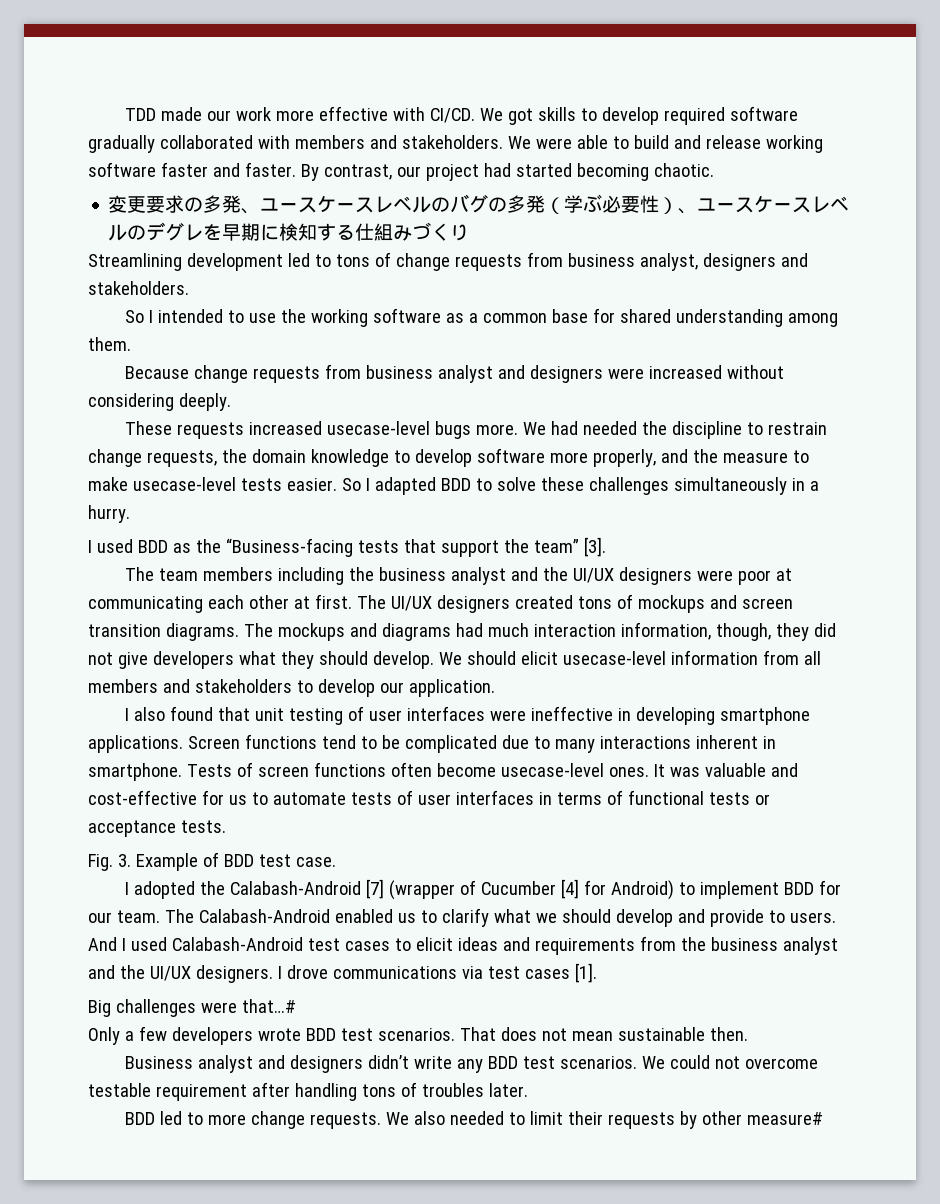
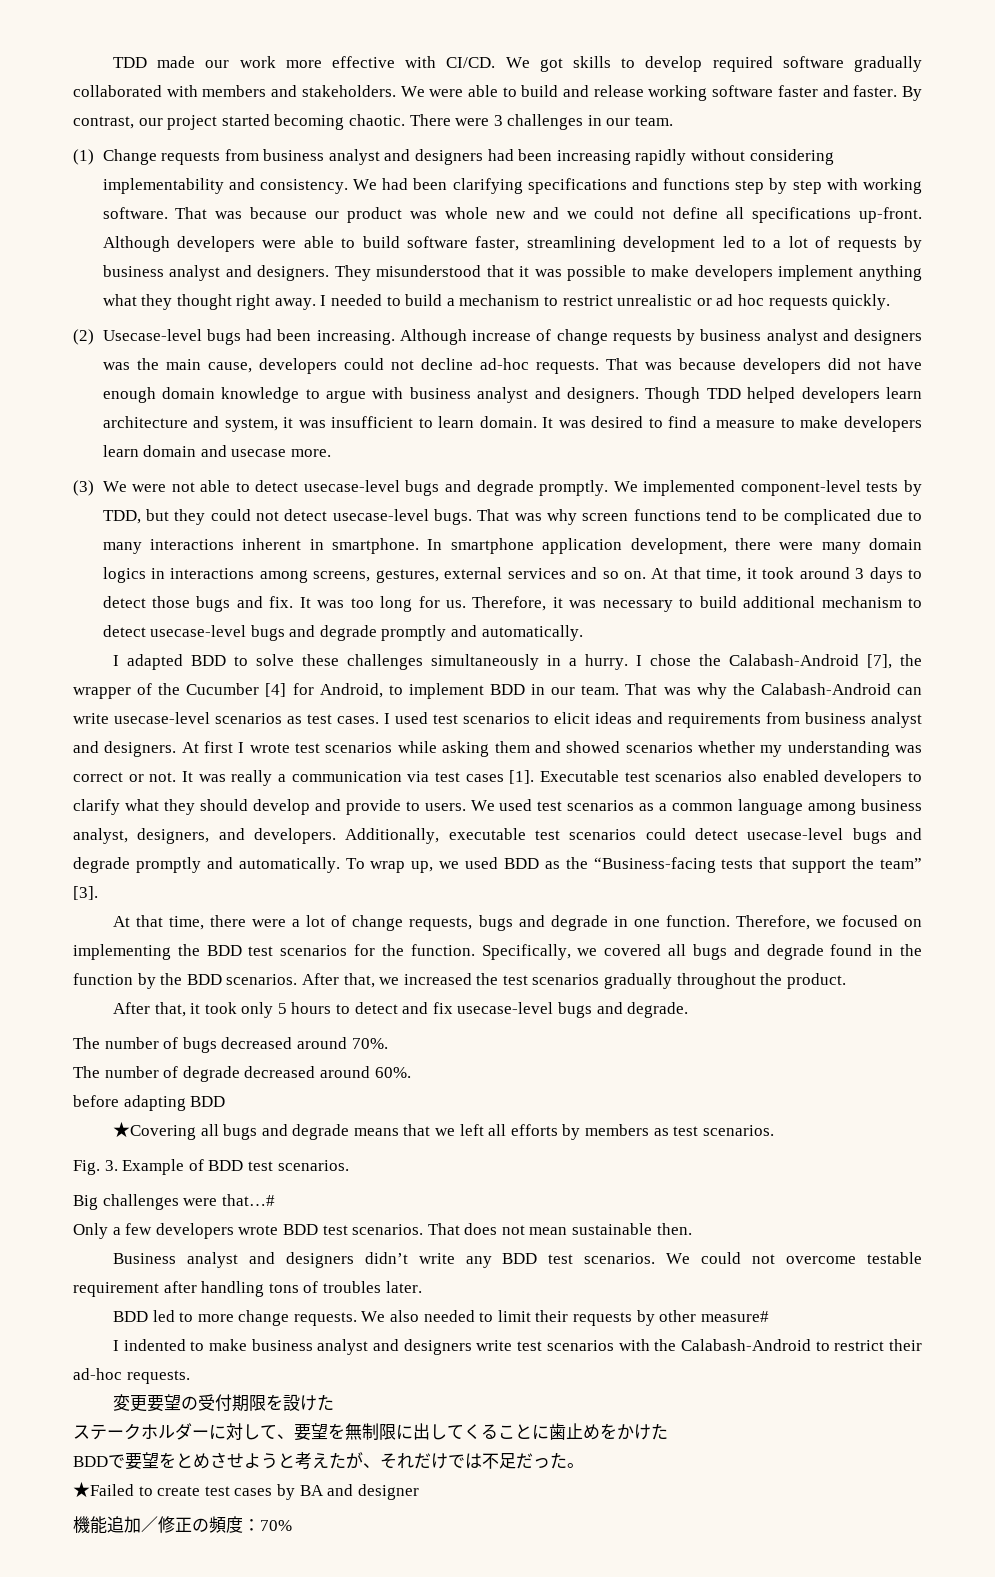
- By contrast, our project had started becoming chaotic.
- 変更要求の多発、ユースケースレベルのバグの多発（学ぶ必要性）、ユースケースレベルのデグレを早期に検知する仕組みづくり
- Streamlining development led to tons of change requests from business analyst, designers and stakeholders.
- So I intended to use the working software as a common base for shared understanding among them.
- Because change requests from business analyst and designers were increased without considering deeply.
- These requests increased usecase-level bugs more. We had needed the discipline to restrain change requests, the domain knowledge to develop software more properly, and the measure to make usecase-level tests easier. So I adapted BDD to solve these challenges simultaneously in a hurry.
- I used BDD as the “Business-facing tests that support the team” [3].
+ By contrast, our project started becoming chaotic. There were 3 challenges in our team.
+ (1) Change requests from business analyst and designers had been increasing rapidly without considering implementability and consistency. We had been clarifying specifications and functions step by step with working software. That was because our product was whole new and we could not define all specifications up-front. Although developers were able to build software faster, streamlining development led to a lot of requests by business analyst and designers. They misunderstood that it was possible to make developers implement anything what they thought right away. I needed to build a mechanism to restrict unrealistic or ad hoc requests quickly.
+ (2) Usecase-level bugs had been increasing. Although increase of change requests by business analyst and designers was the main cause, developers could not decline ad-hoc requests. That was because developers did not have enough domain knowledge to argue with business analyst and designers. Though TDD helped developers learn architecture and system, it was insufficient to learn domain. It was desired to find a measure to make developers learn domain and usecase more.
+ (3) We were not able to detect usecase-level bugs and degrade promptly. We implemented component-level tests by TDD, but they could not detect usecase-level bugs. That was why screen functions tend to be complicated due to many interactions inherent in smartphone. In smartphone application development, there were many domain logics in interactions among screens, gestures, external services and so on. At that time, it took around 3 days to detect those bugs and fix. It was too long for us. Therefore, it was necessary to build additional mechanism to detect usecase-level bugs and degrade promptly and automatically.
+ I adapted BDD to solve these challenges simultaneously in a hurry. I chose the Calabash-Android [7], the wrapper of the Cucumber [4] for Android, to implement BDD in our team. That was why the Calabash-Android can write usecase-level scenarios as test cases. I used test scenarios to elicit ideas and requirements from business analyst and designers. At first I wrote test scenarios while asking them and showed scenarios whether my understanding was correct or not. It was really a communication via test cases [1]. Executable test scenarios also enabled developers to clarify what they should develop and provide to users. We used test scenarios as a common language among business analyst, designers, and developers. Additionally, executable test scenarios could detect usecase-level bugs and degrade promptly and automatically. To wrap up, we used BDD as the “Business-facing tests that support the team” [3].
- The team members including the business analyst and the UI/UX designers were poor at communicating each other at first. The UI/UX designers created tons of mockups and screen transition diagrams. The mockups and diagrams had much interaction information, though, they did not give developers what they should develop. We should elicit usecase-level information from all members and stakeholders to develop our application.
- I also found that unit testing of user interfaces were ineffective in developing smartphone applications. Screen functions tend to be complicated due to many interactions inherent in smartphone. Tests of screen functions often become usecase-level ones. It was valuable and cost-effective for us to automate tests of user interfaces in terms of functional tests or acceptance tests.
+ At that time, there were a lot of change requests, bugs and degrade in one function. Therefore, we focused on implementing the BDD test scenarios for the function. Specifically, we covered all bugs and degrade found in the function by the BDD scenarios. After that, we increased the test scenarios gradually throughout the product.
+ After that, it took only 5 hours to detect and fix usecase-level bugs and degrade.
+ The number of bugs decreased around 70%.
+ The number of degrade decreased around 60%.
+ before adapting BDD
+ ★Covering all bugs and degrade means that we left all efforts by members as test scenarios.
- Fig. 3. Example of BDD test case.
- I adopted the Calabash-Android [7] (wrapper of Cucumber [4] for Android) to implement BDD for our team. The Calabash-Android enabled us to clarify what we should develop and provide to users. And I used Calabash-Android test cases to elicit ideas and requirements from the business analyst and the UI/UX designers. I drove communications via test cases [1].
+ Fig. 3. Example of BDD test scenarios.
+ I indented to make business analyst and designers write test scenarios with the Calabash-Android to restrict their ad-hoc requests.
+ 変更要望の受付期限を設けた
+ ステークホルダーに対して、要望を無制限に出してくることに歯止めをかけた
+ BDDで要望をとめさせようと考えたが、それだけでは不足だった。
+ ★Failed to create test cases by BA and designer
+ 機能追加／修正の頻度：70%

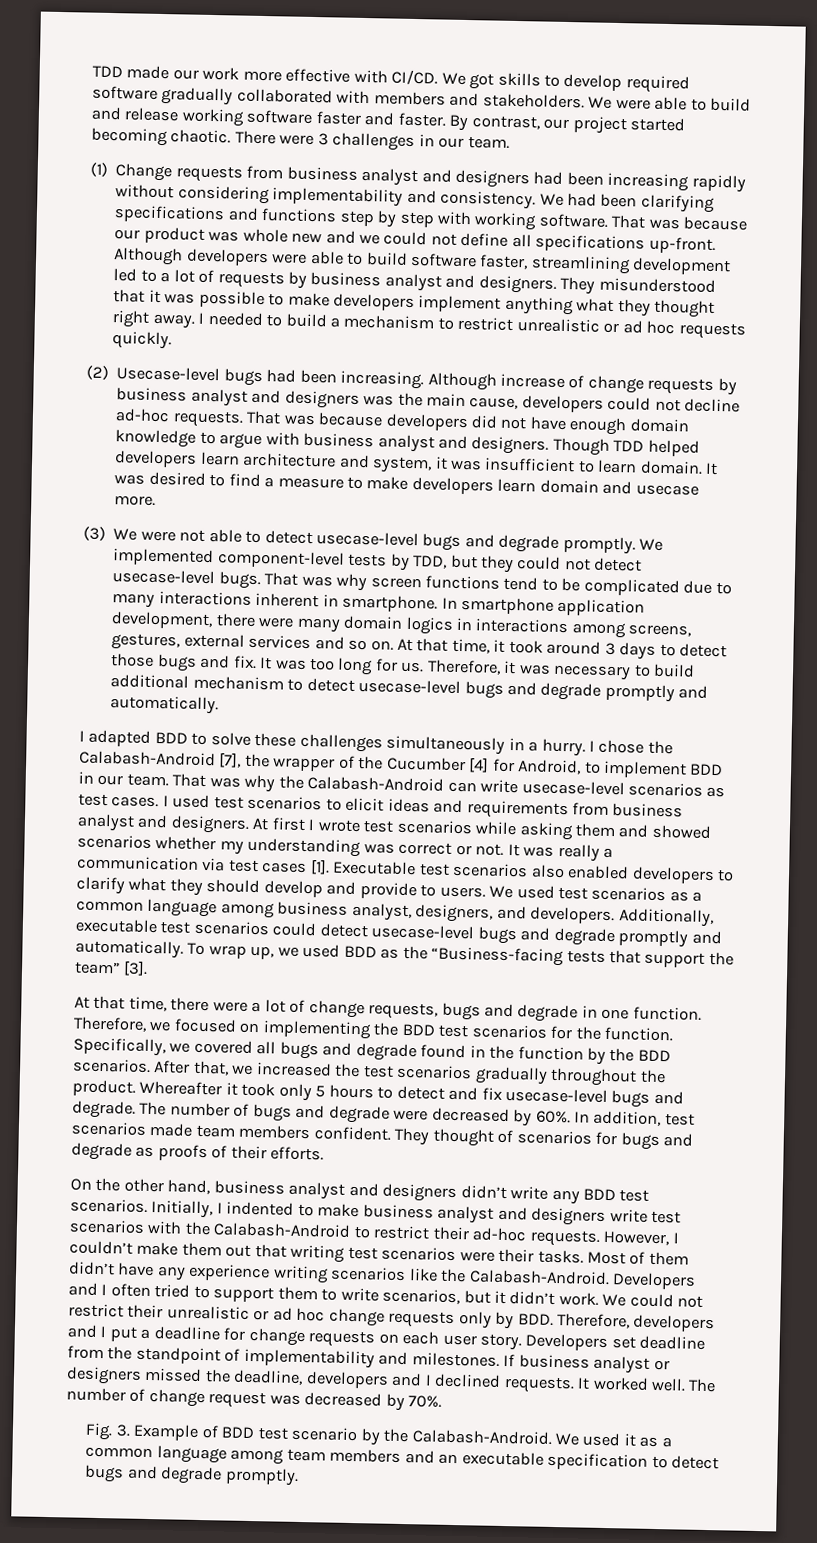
- After that, we increased the test scenarios gradually throughout the product.
- After that, it took only 5 hours to detect and fix usecase-level bugs and degrade.
- The number of bugs decreased around 70%.
- The number of degrade decreased around 60%.
- before adapting BDD
- ★Covering all bugs and degrade means that we left all efforts by members as test scenarios.
- Fig. 3. Example of BDD test scenarios.
- Big challenges were that…#
- Only a few developers wrote BDD test scenarios. That does not mean sustainable then.
- Business analyst and designers didn’t write any BDD test scenarios.
+ After that, we increased the test scenarios gradually throughout the product. Whereafter it took only 5 hours to detect and fix usecase-level bugs and degrade. The number of bugs and degrade were decreased by 60%. In addition, test scenarios made team members confident. They thought of scenarios for bugs and degrade as proofs of their efforts.
+ On the other hand, business analyst and designers didn’t write any BDD test scenarios.
- We could not overcome testable requirement after handling tons of troubles later.
- BDD led to more change requests. We also needed to limit their requests by other measure#
- I indented to make business analyst and designers write test scenarios with the Calabash-Android to restrict their ad-hoc requests.
- 変更要望の受付期限を設けた
- ステークホルダーに対して、要望を無制限に出してくることに歯止めをかけた
- BDDで要望をとめさせようと考えたが、それだけでは不足だった。
- ★Failed to create test cases by BA and designer
- 機能追加／修正の頻度：70%
+ Initially, I indented to make business analyst and designers write test scenarios with the Calabash-Android to restrict their ad-hoc requests. However, I couldn’t make them out that writing test scenarios were their tasks. Most of them didn’t have any experience writing scenarios like the Calabash-Android. Developers and I often tried to support them to write scenarios, but it didn’t work. We could not restrict their unrealistic or ad hoc change requests only by BDD. Therefore, developers and I put a deadline for change requests on each user story. Developers set deadline from the standpoint of implementability and milestones. If business analyst or designers missed the deadline, developers and I declined requests. It worked well. The number of change request was decreased by 70%.
+ Fig. 3. Example of BDD test scenario by the Calabash-Android. We used it as a common language among team members and an executable specification to detect bugs and degrade promptly.

